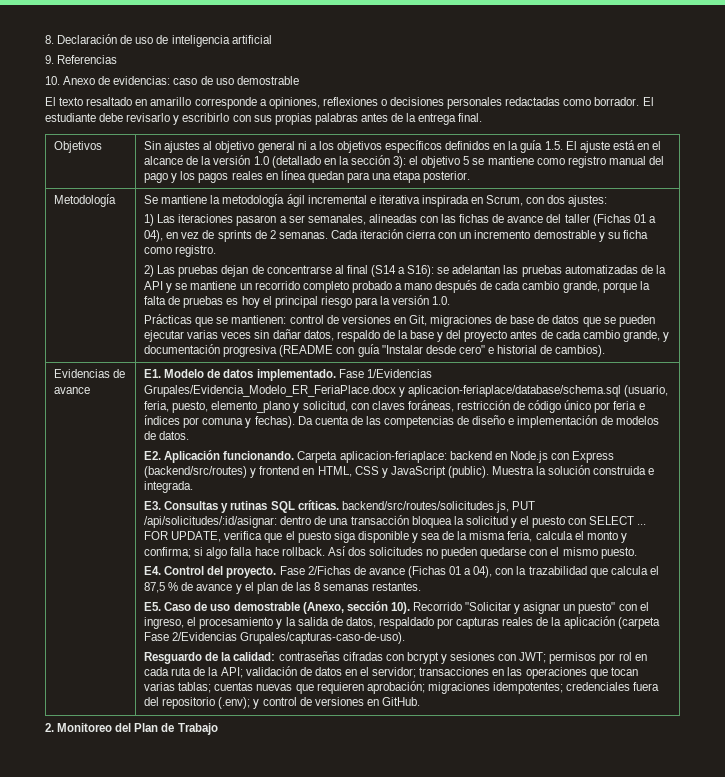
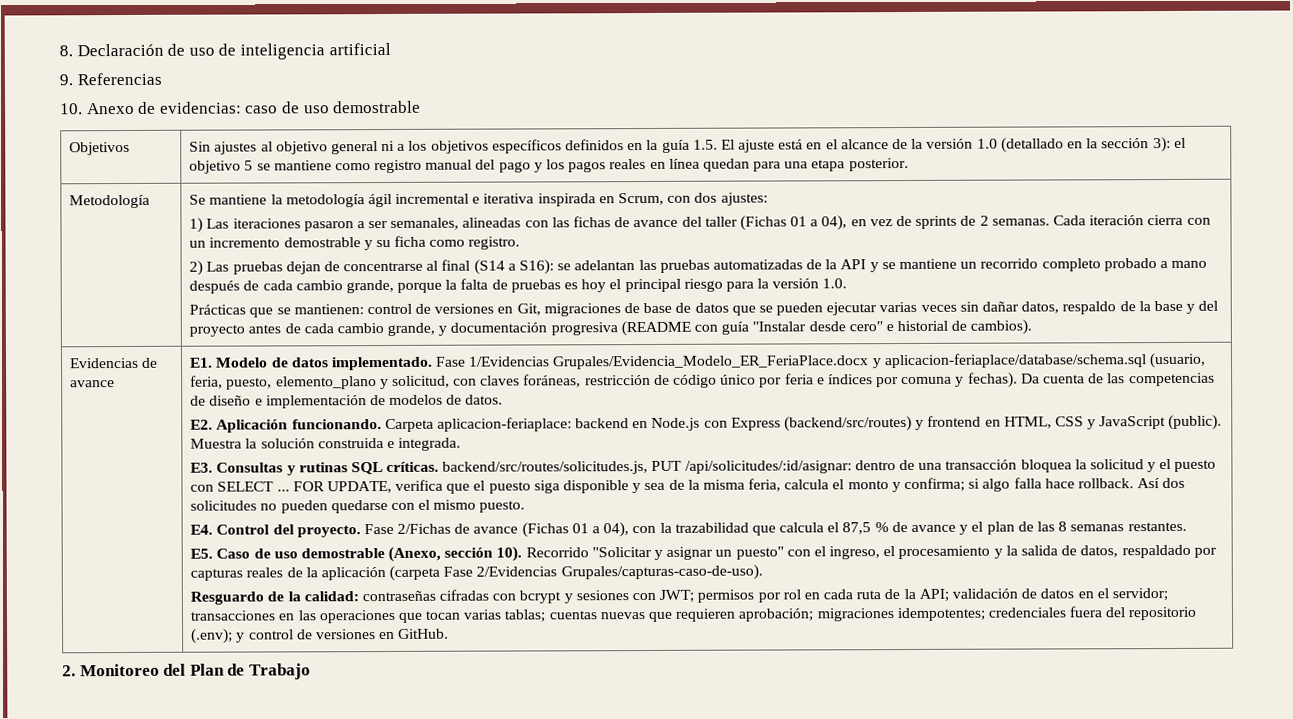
- El texto resaltado en amarillo corresponde a opiniones, reflexiones o decisiones personales redactadas como borrador. El estudiante debe revisarlo y escribirlo con sus propias palabras antes de la entrega final.

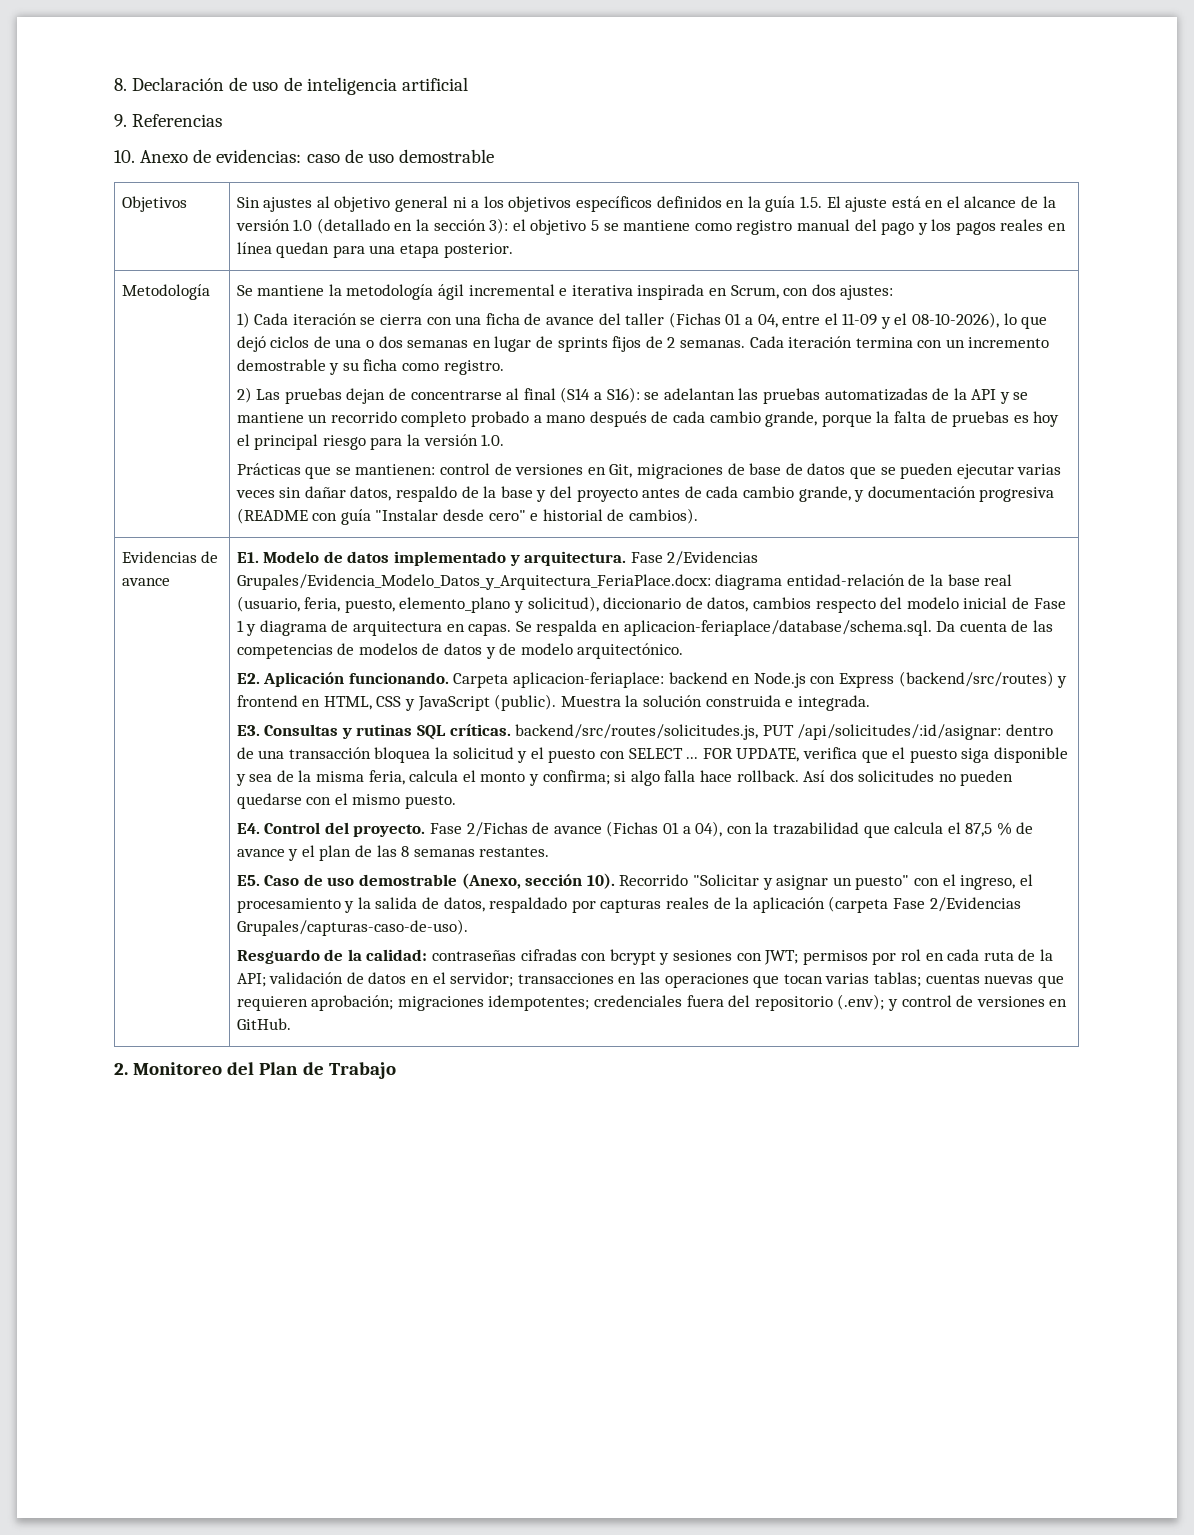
- 1) Las iteraciones pasaron a ser semanales, alineadas con las fichas de avance del taller (Fichas 01 a 04), en vez de sprints de 2 semanas.
+ 1) Cada iteración se cierra con una ficha de avance del taller (Fichas 01 a 04, entre el 11-09 y el 08-10-2026), lo que dejó ciclos de una o dos semanas en lugar de sprints fijos de 2 semanas.
- Cada iteración cierra con un incremento demostrable y su ficha como registro.
+ Cada iteración termina con un incremento demostrable y su ficha como registro.
- E1. Modelo de datos implementado. Fase 1/Evidencias Grupales/Evidencia_Modelo_ER_FeriaPlace.docx y aplicacion-feriaplace/database/schema.sql (usuario, feria, puesto, elemento_plano y solicitud, con claves foráneas, restricción de código único por feria e índices por comuna y fechas). Da cuenta de las competencias de diseño e implementación de modelos de datos.
+ E1. Modelo de datos implementado y arquitectura. Fase 2/Evidencias Grupales/Evidencia_Modelo_Datos_y_Arquitectura_FeriaPlace.docx: diagrama entidad-relación de la base real (usuario, feria, puesto, elemento_plano y solicitud), diccionario de datos, cambios respecto del modelo inicial de Fase 1 y diagrama de arquitectura en capas. Se respalda en aplicacion-feriaplace/database/schema.sql. Da cuenta de las competencias de modelos de datos y de modelo arquitectónico.

